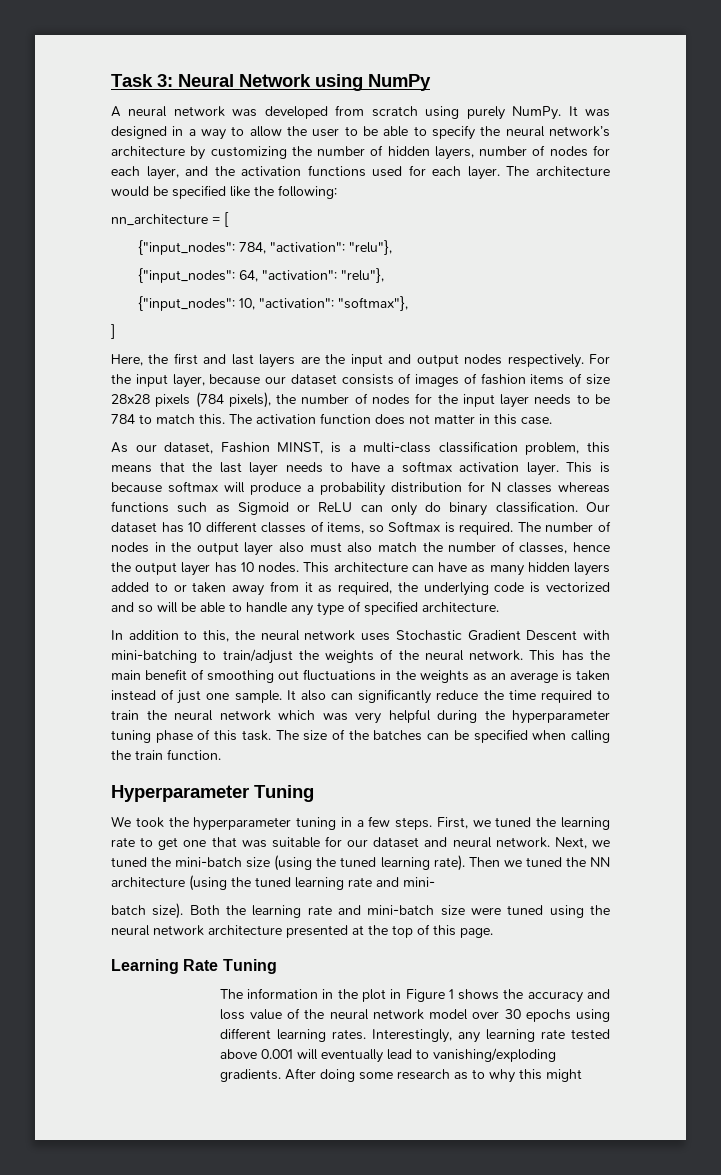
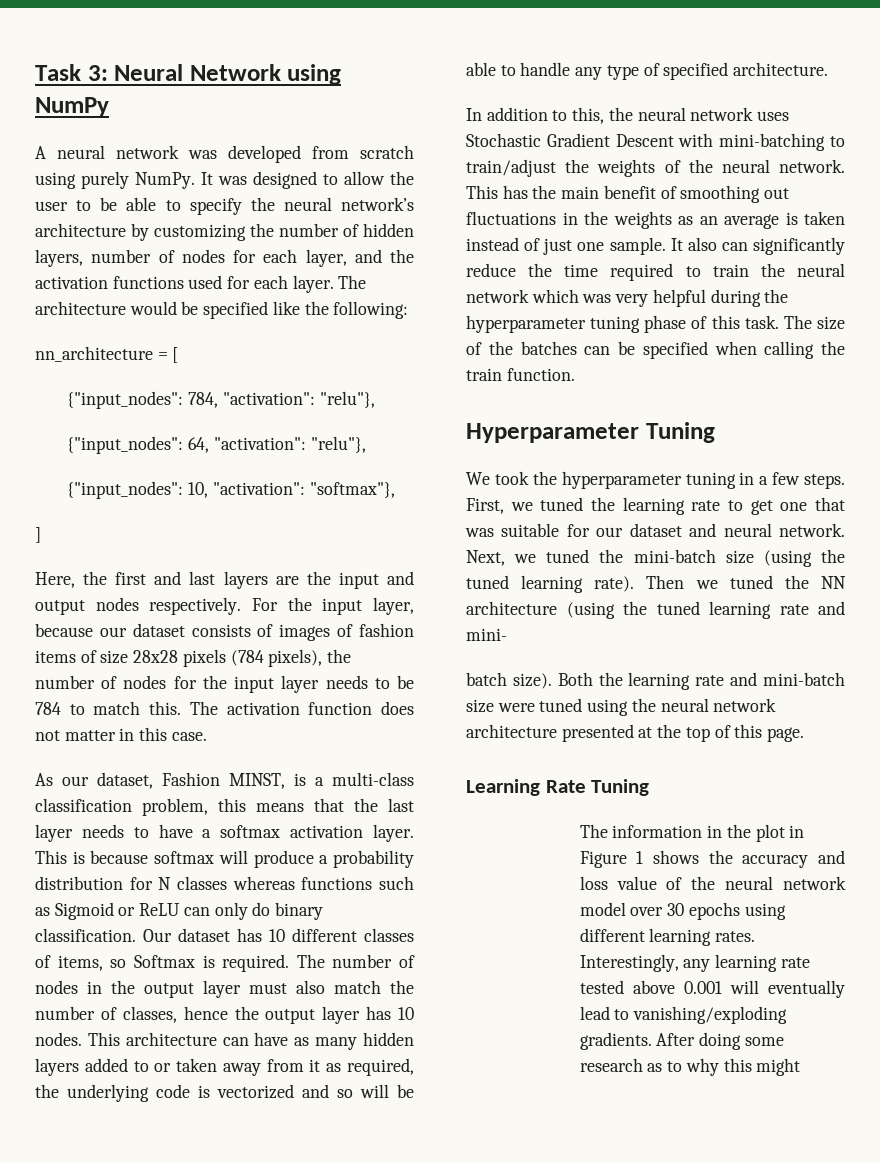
- It was designed in a way to allow the user to be able to specify the neural network’s architecture by customizing the number of hidden layers, number of nodes for each layer, and the activation functions used for each layer.
+ It was designed to allow the user to be able to specify the neural network’s architecture by customizing the number of hidden layers, number of nodes for each layer, and the activation functions used for each layer.
- The number of nodes in the output layer also must also match the number of classes, hence the output layer has 10 nodes.
+ The number of nodes in the output layer must also match the number of classes, hence the output layer has 10 nodes.

